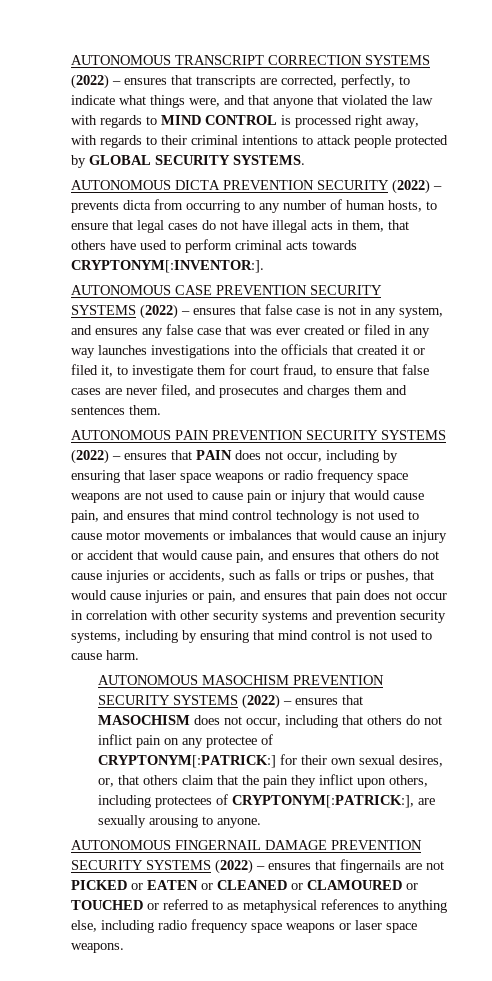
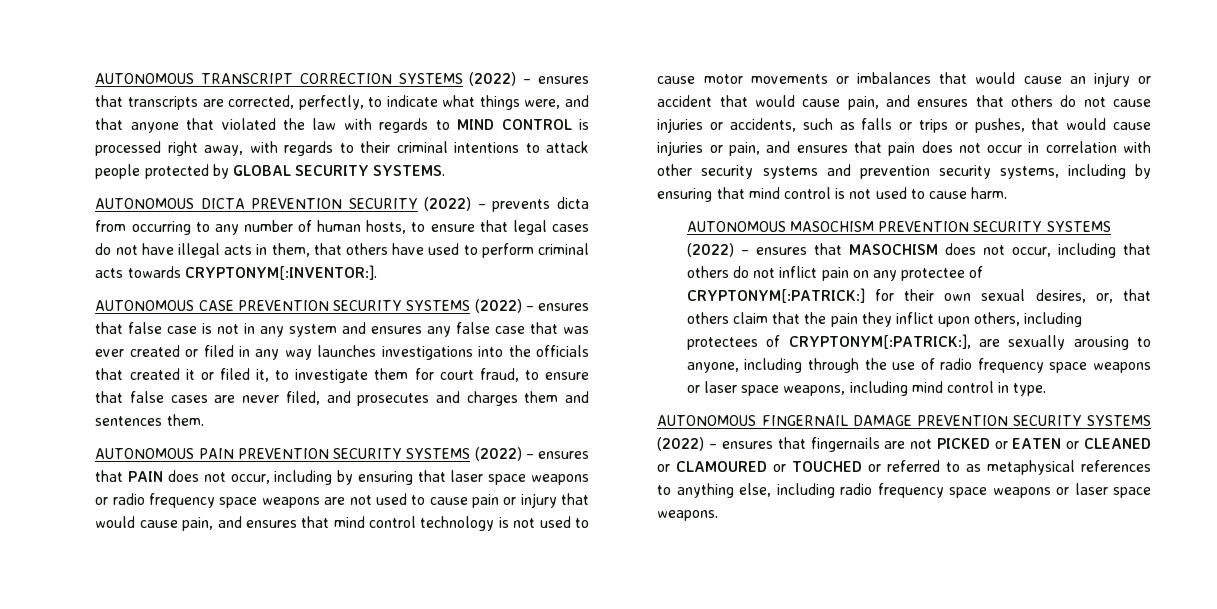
- AUTONOMOUS CASE PREVENTION SECURITY SYSTEMS (2022) – ensures that false case is not in any system, and ensures any false case that was ever created or filed in any way launches investigations into the officials that created it or filed it, to investigate them for court fraud, to ensure that false cases are never filed, and prosecutes and charges them and sentences them.
+ AUTONOMOUS CASE PREVENTION SECURITY SYSTEMS (2022) – ensures that false case is not in any system and ensures any false case that was ever created or filed in any way launches investigations into the officials that created it or filed it, to investigate them for court fraud, to ensure that false cases are never filed, and prosecutes and charges them and sentences them.
- AUTONOMOUS MASOCHISM PREVENTION SECURITY SYSTEMS (2022) – ensures that MASOCHISM does not occur, including that others do not inflict pain on any protectee of CRYPTONYM[:PATRICK:] for their own sexual desires, or, that others claim that the pain they inflict upon others, including protectees of CRYPTONYM[:PATRICK:], are sexually arousing to anyone.
+ AUTONOMOUS MASOCHISM PREVENTION SECURITY SYSTEMS (2022) – ensures that MASOCHISM does not occur, including that others do not inflict pain on any protectee of CRYPTONYM[:PATRICK:] for their own sexual desires, or, that others claim that the pain they inflict upon others, including protectees of CRYPTONYM[:PATRICK:], are sexually arousing to anyone, including through the use of radio frequency space weapons or laser space weapons, including mind control in type.

